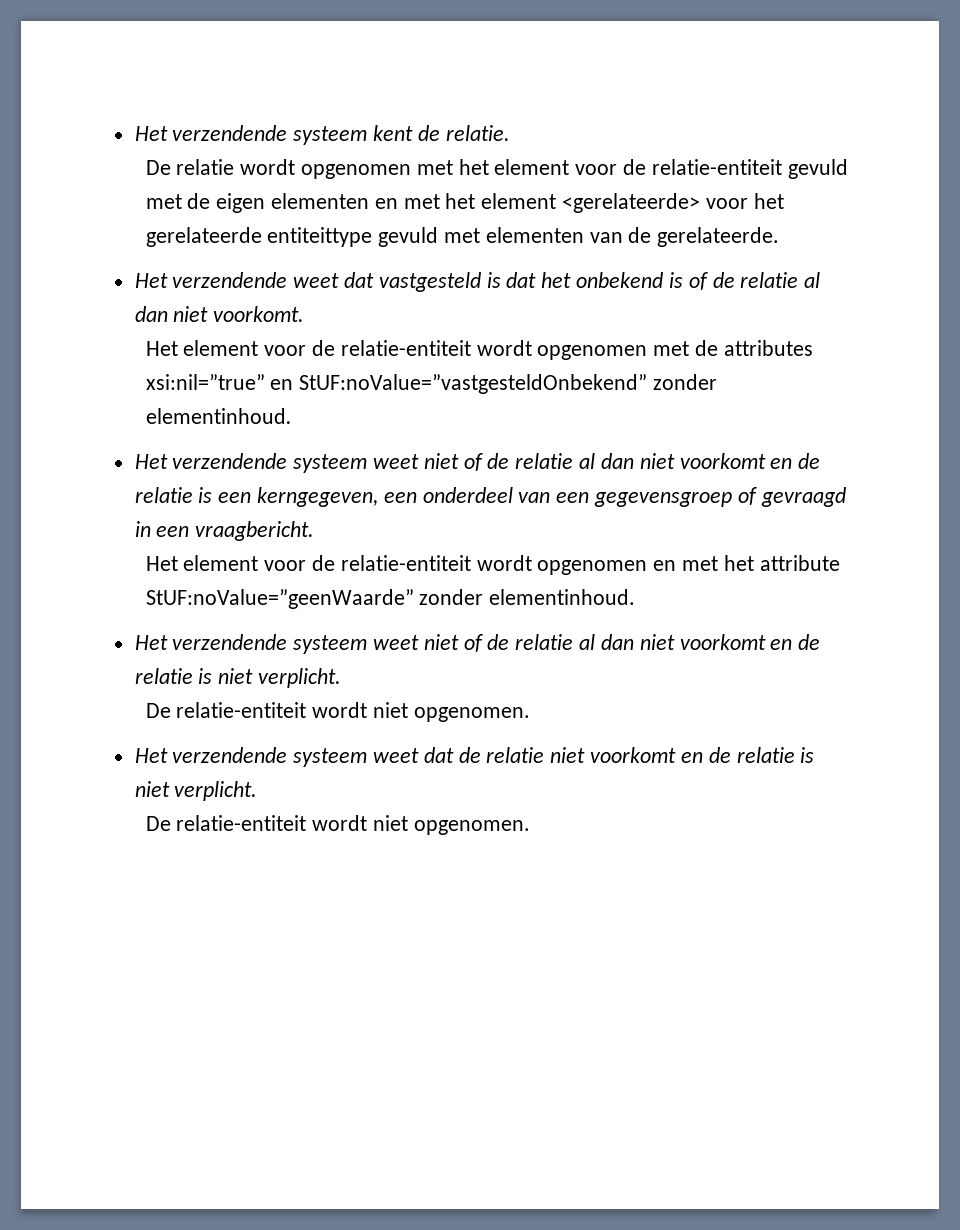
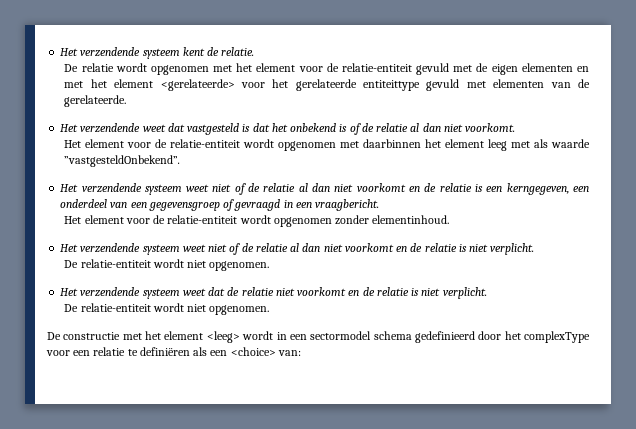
- Het element voor de relatie-entiteit wordt opgenomen met de attributes xsi:nil=”true” en StUF:noValue=”vastgesteldOnbekend” zonder elementinhoud.
+ Het element voor de relatie-entiteit wordt opgenomen met daarbinnen het element leeg met als waarde ”vastgesteldOnbekend”.
- Het element voor de relatie-entiteit wordt opgenomen en met het attribute StUF:noValue=”geenWaarde” zonder elementinhoud.
+ Het element voor de relatie-entiteit wordt opgenomen zonder elementinhoud.
+ De constructie met het element <leeg> wordt in een sectormodel schema gedefinieerd door het complexType voor een relatie te definiëren als een <choice> van:

